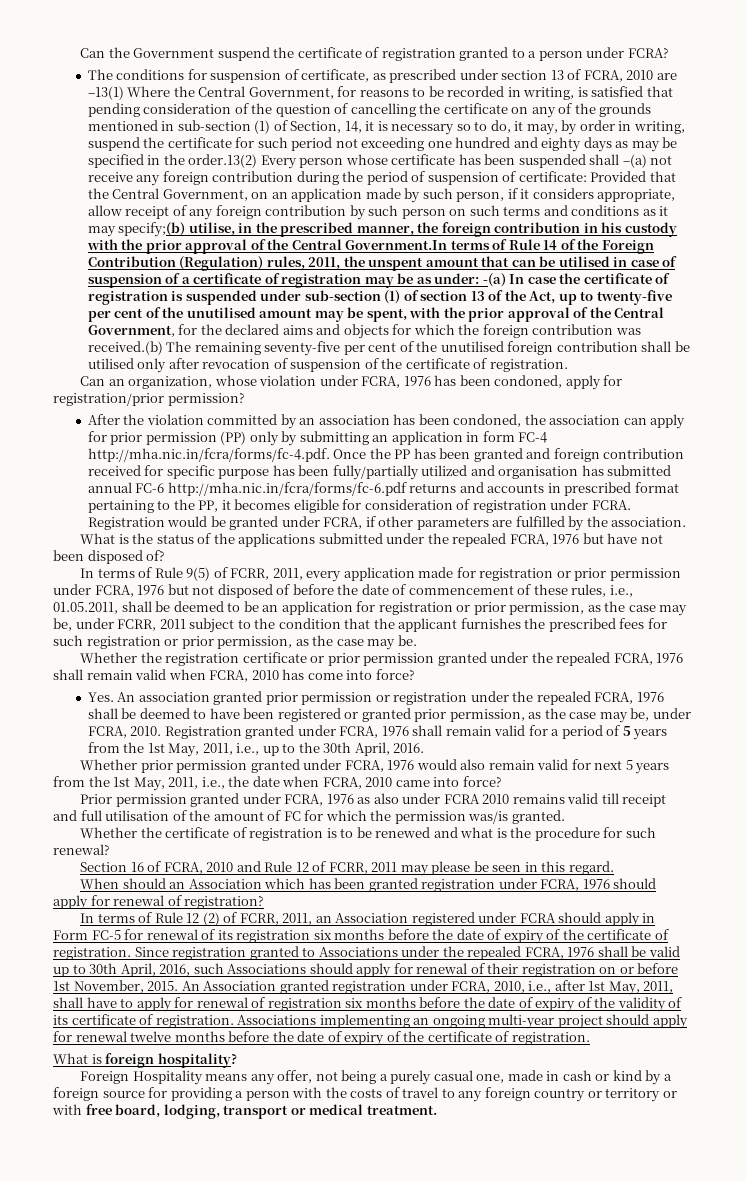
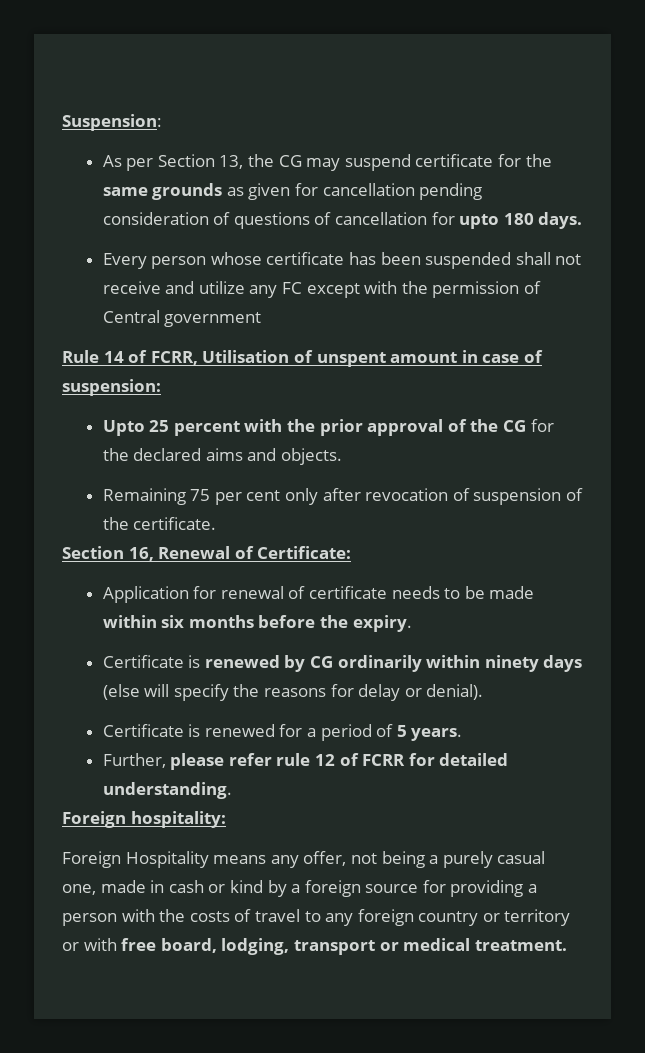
- Can the Government suspend the certificate of registration granted to a person under FCRA?
- The conditions for suspension of certificate, as prescribed under section 13 of FCRA, 2010 are ‒13(1) Where the Central Government, for reasons to be recorded in writing, is satisfied that pending consideration of the question of cancelling the certificate on any of the grounds mentioned in sub-section (1) of Section, 14, it is necessary so to do, it may, by order in writing, suspend the certificate for such period not exceeding one hundred and eighty days as may be specified in the order.13(2) Every person whose certificate has been suspended shall ‒(a) not receive any foreign contribution during the period of suspension of certificate: Provided that the Central Government, on an application made by such person, if it considers appropriate, allow receipt of any foreign contribution by such person on such terms and conditions as it may specify;(b) utilise, in the prescribed manner, the foreign contribution in his custody with the prior approval of the Central Government.In terms of Rule 14 of the Foreign Contribution (Regulation) rules, 2011, the unspent amount that can be utilised in case of suspension of a certificate of registration may be as under: -(a) In case the certificate of registration is suspended under sub-section (1) of section 13 of the Act, up to twenty-five per cent of the unutilised amount may be spent, with the prior approval of the Central Government, for the declared aims and objects for which the foreign contribution was received.(b) The remaining seventy-five per cent of the unutilised foreign contribution shall be utilised only after revocation of suspension of the certificate of registration.
- Can an organization, whose violation under FCRA, 1976 has been condoned, apply for registration/prior permission?
- After the violation committed by an association has been condoned, the association can apply for prior permission (PP) only by submitting an application in form FC-4 http://mha.nic.in/fcra/forms/fc-4.pdf. Once the PP has been granted and foreign contribution received for specific purpose has been fully/partially utilized and organisation has submitted annual FC-6 http://mha.nic.in/fcra/forms/fc-6.pdf returns and accounts in prescribed format pertaining to the PP, it becomes eligible for consideration of registration under FCRA. Registration would be granted under FCRA, if other parameters are fulfilled by the association.
- What is the status of the applications submitted under the repealed FCRA, 1976 but have not been disposed of?
- In terms of Rule 9(5) of FCRR, 2011, every application made for registration or prior permission under FCRA, 1976 but not disposed of before the date of commencement of these rules, i.e., 01.05.2011, shall be deemed to be an application for registration or prior permission, as the case may be, under FCRR, 2011 subject to the condition that the applicant furnishes the prescribed fees for such registration or prior permission, as the case may be.
- Whether the registration certificate or prior permission granted under the repealed FCRA, 1976 shall remain valid when FCRA, 2010 has come into force?
- Yes. An association granted prior permission or registration under the repealed FCRA, 1976 shall be deemed to have been registered or granted prior permission, as the case may be, under FCRA, 2010. Registration granted under FCRA, 1976 shall remain valid for a period of 5 years from the 1st May, 2011, i.e., up to the 30th April, 2016.
- Whether prior permission granted under FCRA, 1976 would also remain valid for next 5 years from the 1st May, 2011, i.e., the date when FCRA, 2010 came into force?
- Prior permission granted under FCRA, 1976 as also under FCRA 2010 remains valid till receipt and full utilisation of the amount of FC for which the permission was/is granted.
- Whether the certificate of registration is to be renewed and what is the procedure for such renewal?
- Section 16 of FCRA, 2010 and Rule 12 of FCRR, 2011 may please be seen in this regard.
- When should an Association which has been granted registration under FCRA, 1976 should apply for renewal of registration?
- In terms of Rule 12 (2) of FCRR, 2011, an Association registered under FCRA should apply in Form FC-5 for renewal of its registration six months before the date of expiry of the certificate of registration. Since registration granted to Associations under the repealed FCRA, 1976 shall be valid up to 30th April, 2016, such Associations should apply for renewal of their registration on or before 1st November, 2015. An Association granted registration under FCRA, 2010, i.e., after 1st May, 2011, shall have to apply for renewal of registration six months before the date of expiry of the validity of its certificate of registration. Associations implementing an ongoing multi-year project should apply for renewal twelve months before the date of expiry of the certificate of registration.
- What is foreign hospitality?
+ Suspension:
+ As per Section 13, the CG may suspend certificate for the same grounds as given for cancellation pending consideration of questions of cancellation for upto 180 days.
+ Every person whose certificate has been suspended shall not receive and utilize any FC except with the permission of Central government
+ Rule 14 of FCRR, Utilisation of unspent amount in case of suspension:
+ Upto 25 percent with the prior approval of the CG for the declared aims and objects.
+ Remaining 75 per cent only after revocation of suspension of the certificate.
+ Section 16, Renewal of Certificate:
+ Application for renewal of certificate needs to be made within six months before the expiry.
+ Certificate is renewed by CG ordinarily within ninety days (else will specify the reasons for delay or denial).
+ Certificate is renewed for a period of 5 years.
+ Further, please refer rule 12 of FCRR for detailed understanding.
+ Foreign hospitality:

